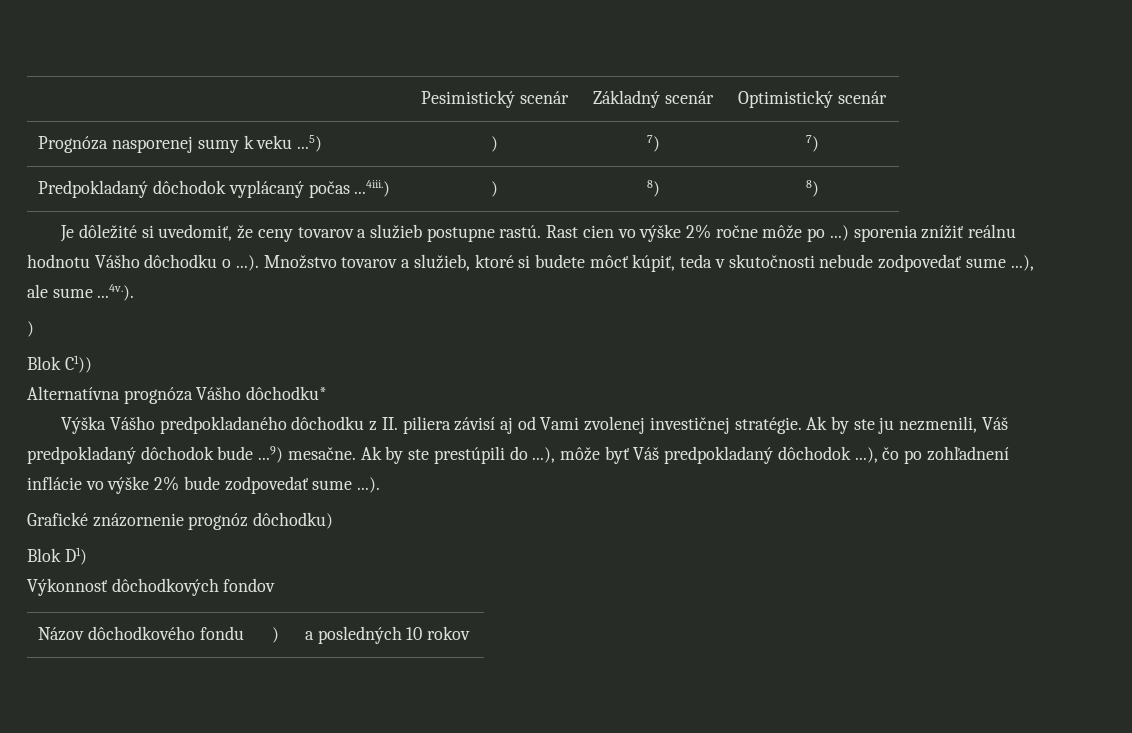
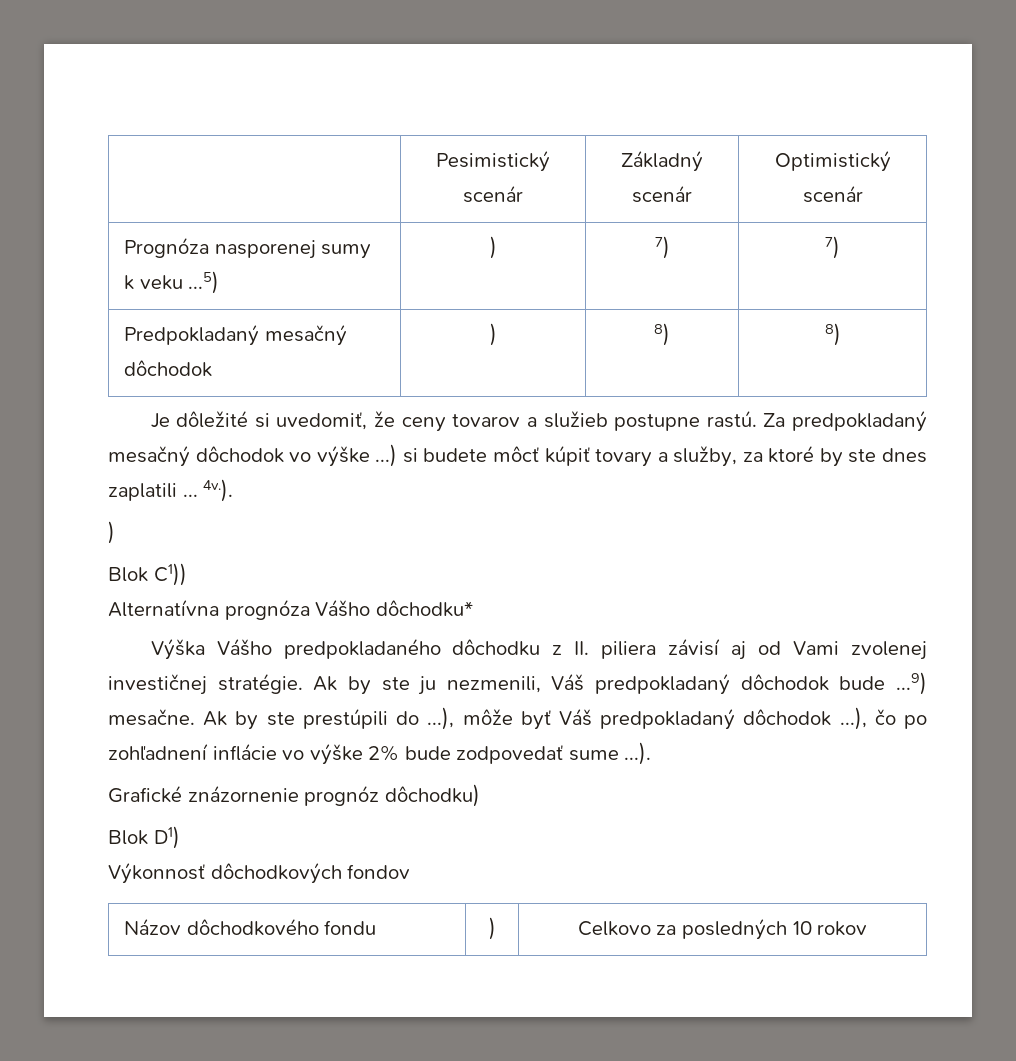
- Predpokladaný dôchodok vyplácaný počas ...4iii.) | ) | 8) | 8)
+ Predpokladaný mesačný dôchodok | ) | 8) | 8)
- Rast cien vo výške 2% ročne môže po ...) sporenia znížiť reálnu hodnotu Vášho dôchodku o ...). Množstvo tovarov a služieb, ktoré si budete môcť kúpiť, teda v skutočnosti nebude zodpovedať sume ...), ale sume ...4v.).
+ Za predpokladaný mesačný dôchodok vo výške ...) si budete môcť kúpiť tovary a služby, za ktoré by ste dnes zaplatili ... 4v.).
- Názov dôchodkového fondu | ) | a posledných 10 rokov
+ Názov dôchodkového fondu | ) | Celkovo za posledných 10 rokov

